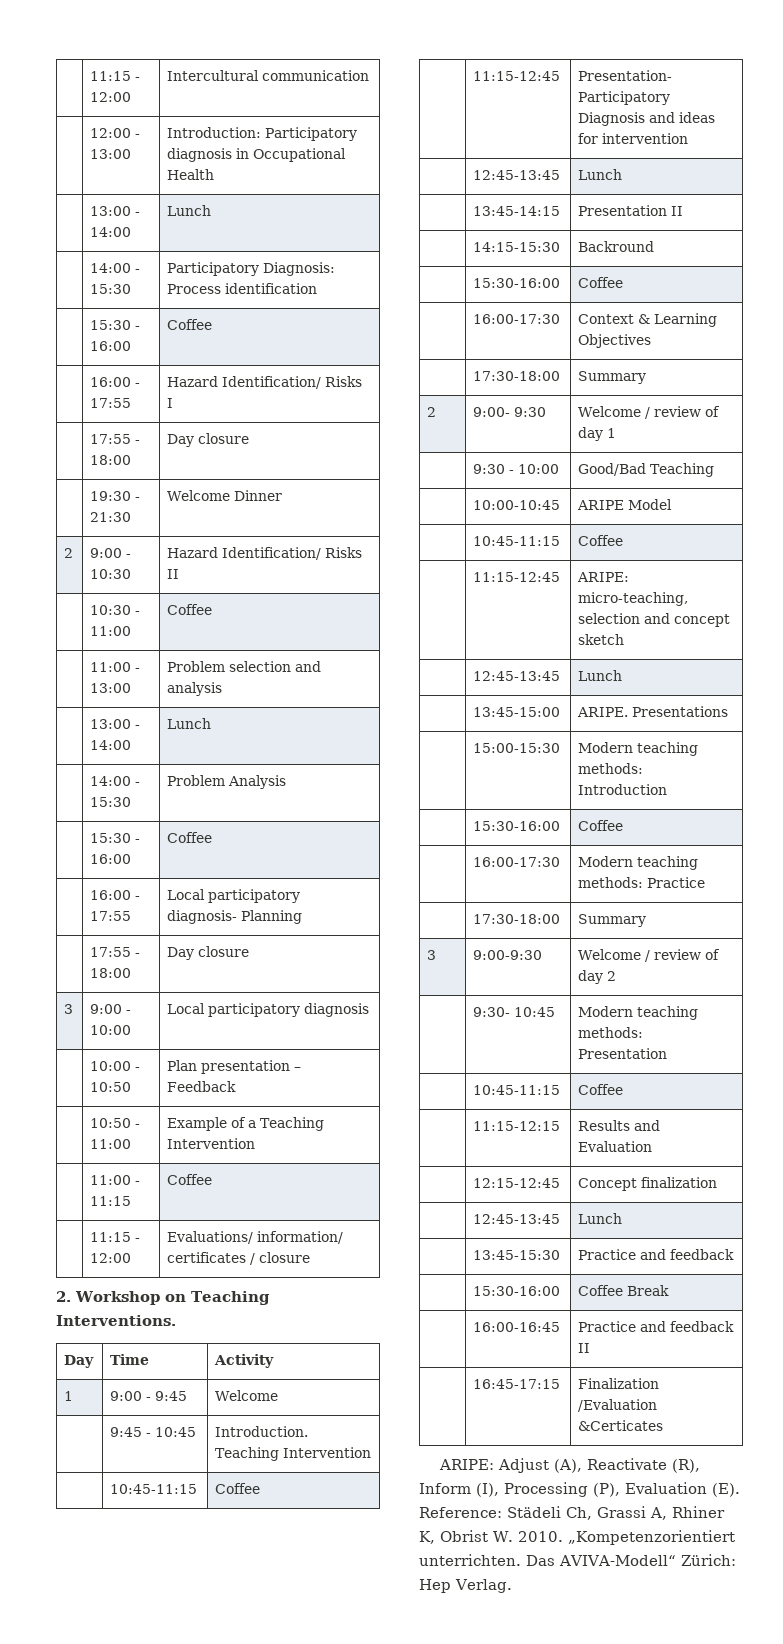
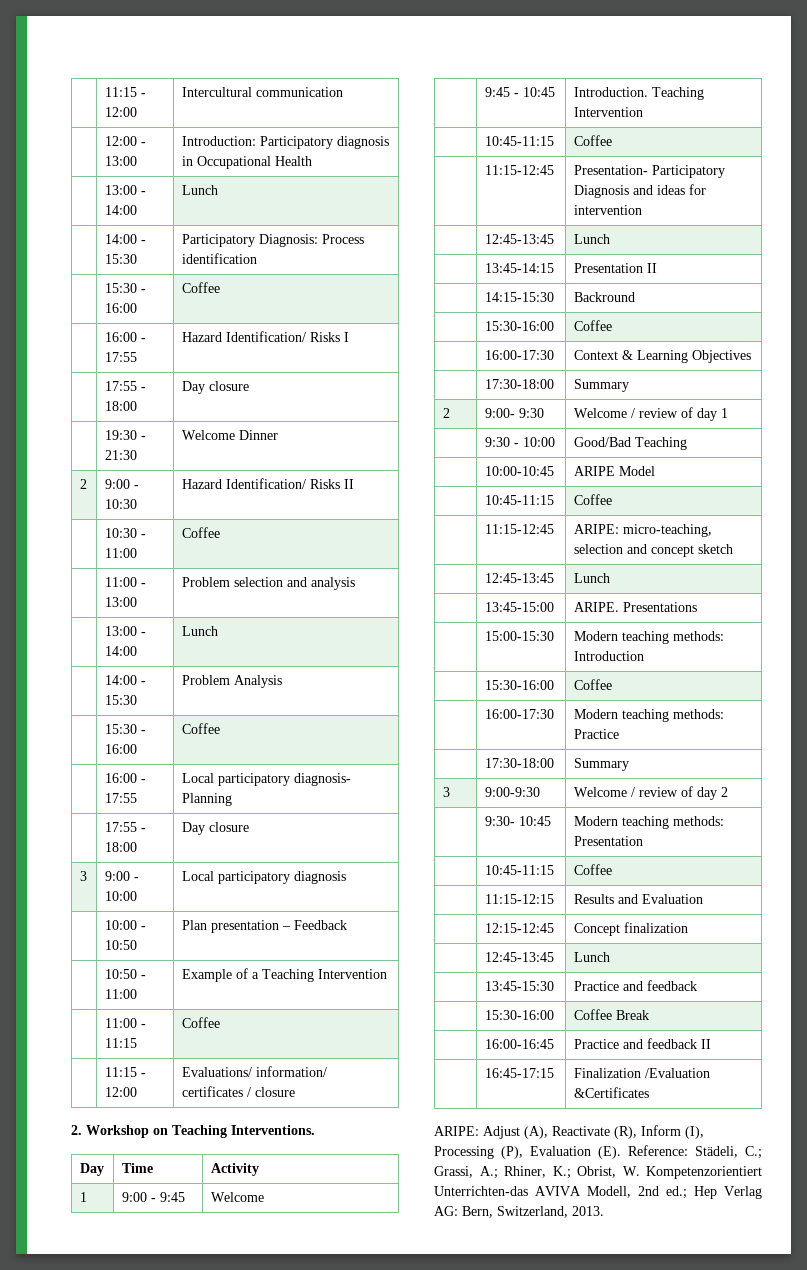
- | 16:45-17:15 | Finalization /Evaluation &Certicates
+ | 16:45-17:15 | Finalization /Evaluation &Certificates
- ARIPE: Adjust (A), Reactivate (R), Inform (I), Processing (P), Evaluation (E). Reference: Städeli Ch, Grassi A, Rhiner K, Obrist W. 2010. „Kompetenzorientiert unterrichten. Das AVIVA-Modell“ Zürich: Hep Verlag.
+ ARIPE: Adjust (A), Reactivate (R), Inform (I), Processing (P), Evaluation (E). Reference: Städeli, C.; Grassi, A.; Rhiner, K.; Obrist, W. Kompetenzorientiert Unterrichten-das AVIVA Modell, 2nd ed.; Hep Verlag AG: Bern, Switzerland, 2013.

